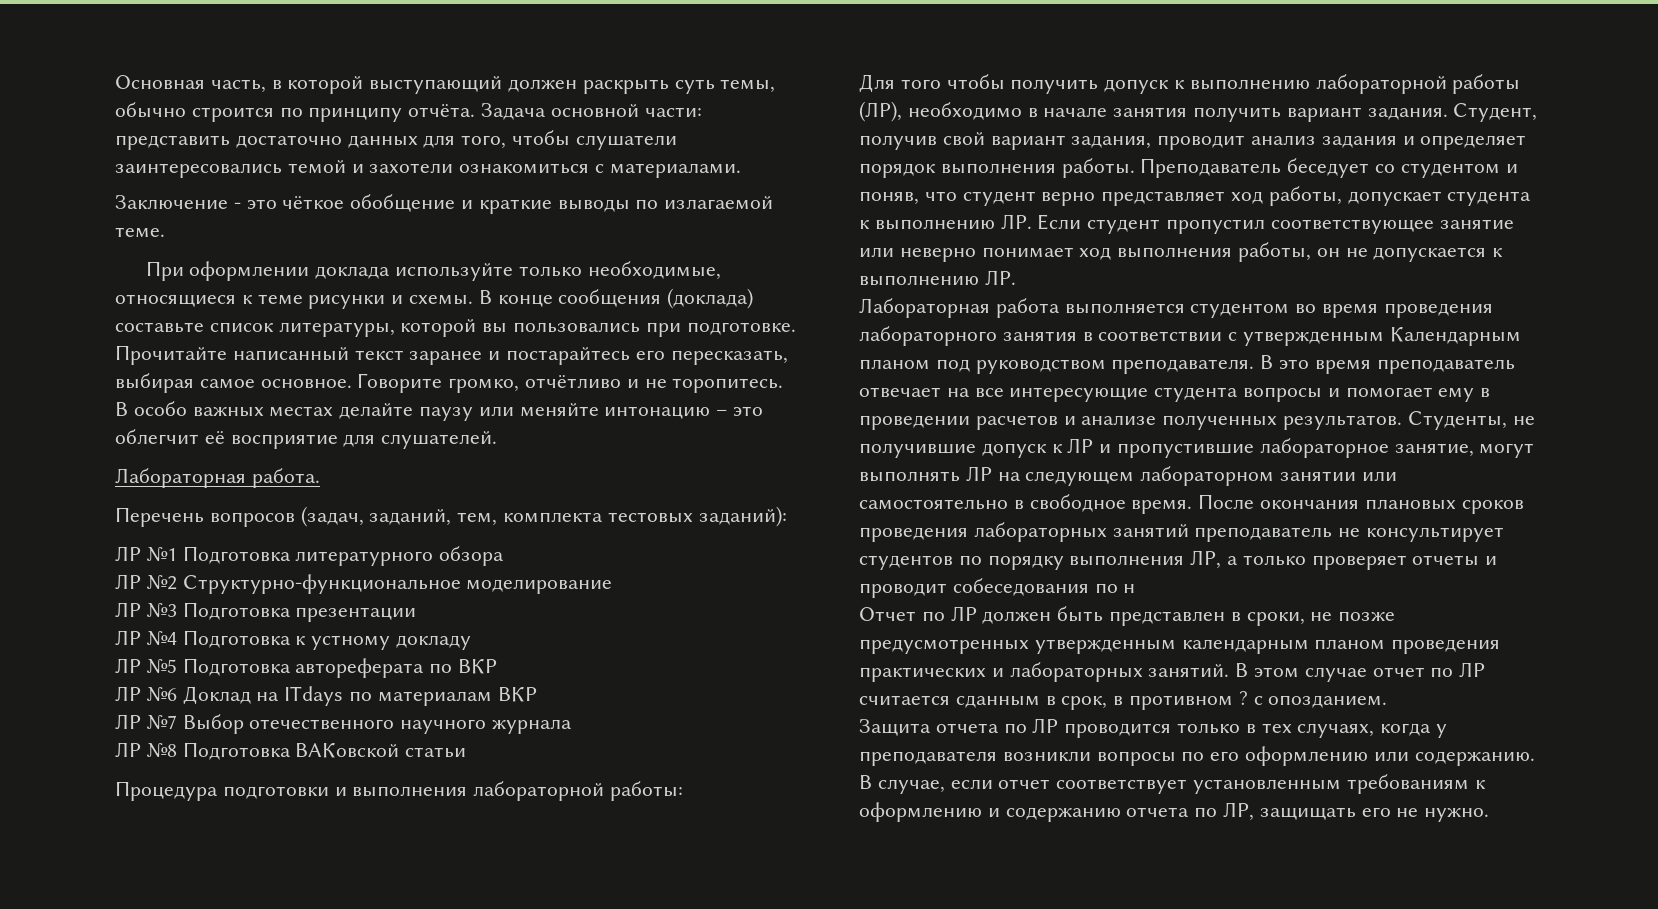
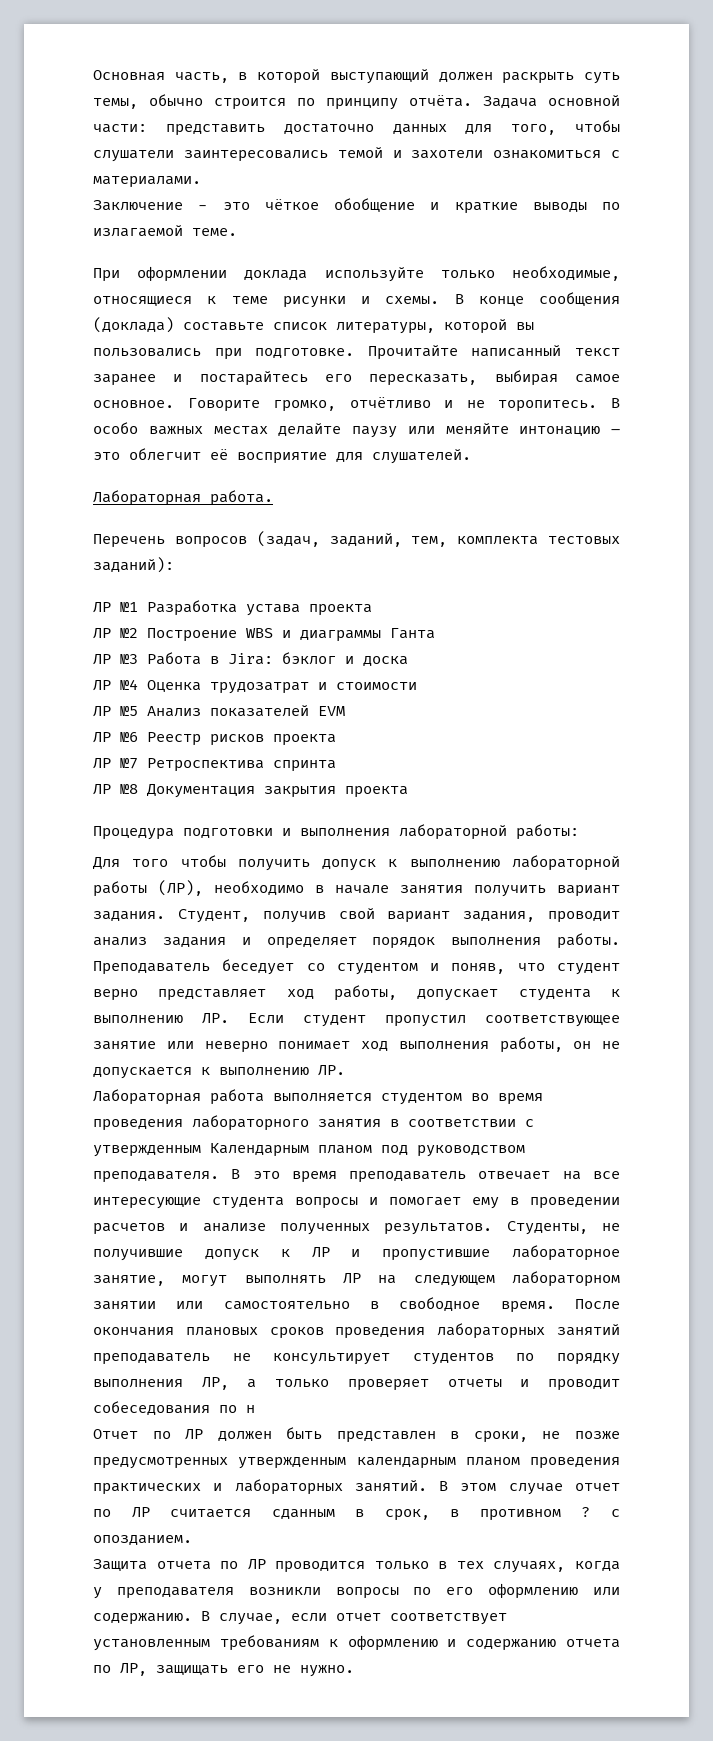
- ЛР №1 Подготовка литературного обзора
+ ЛР №1 Разработка устава проекта
- ЛР №2 Структурно-функциональное моделирование
- ЛР №3 Подготовка презентации
- ЛР №4 Подготовка к устному докладу
- ЛР №5 Подготовка автореферата по ВКР
- ЛР №6 Доклад на ITdays по материалам ВКР
- ЛР №7 Выбор отечественного научного журнала
+ ЛР №2 Построение WBS и диаграммы Ганта
+ ЛР №3 Работа в Jira: бэклог и доска
+ ЛР №4 Оценка трудозатрат и стоимости
+ ЛР №5 Анализ показателей EVM
+ ЛР №6 Реестр рисков проекта
+ ЛР №7 Ретроспектива спринта
- ЛР №8 Подготовка ВАКовской статьи
+ ЛР №8 Документация закрытия проекта

